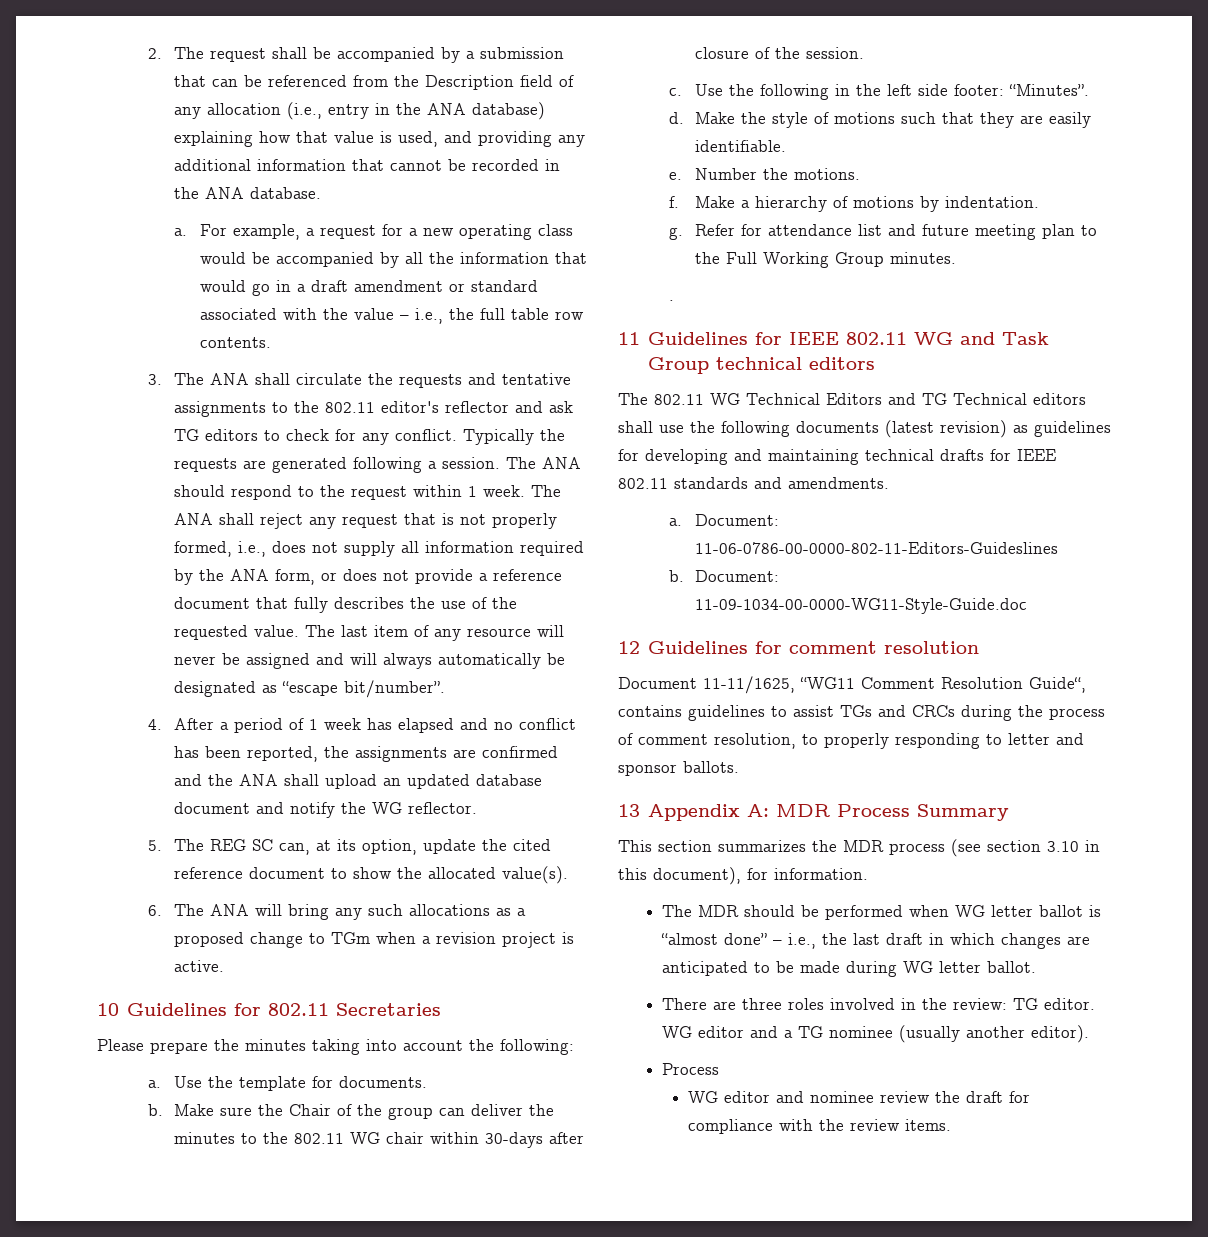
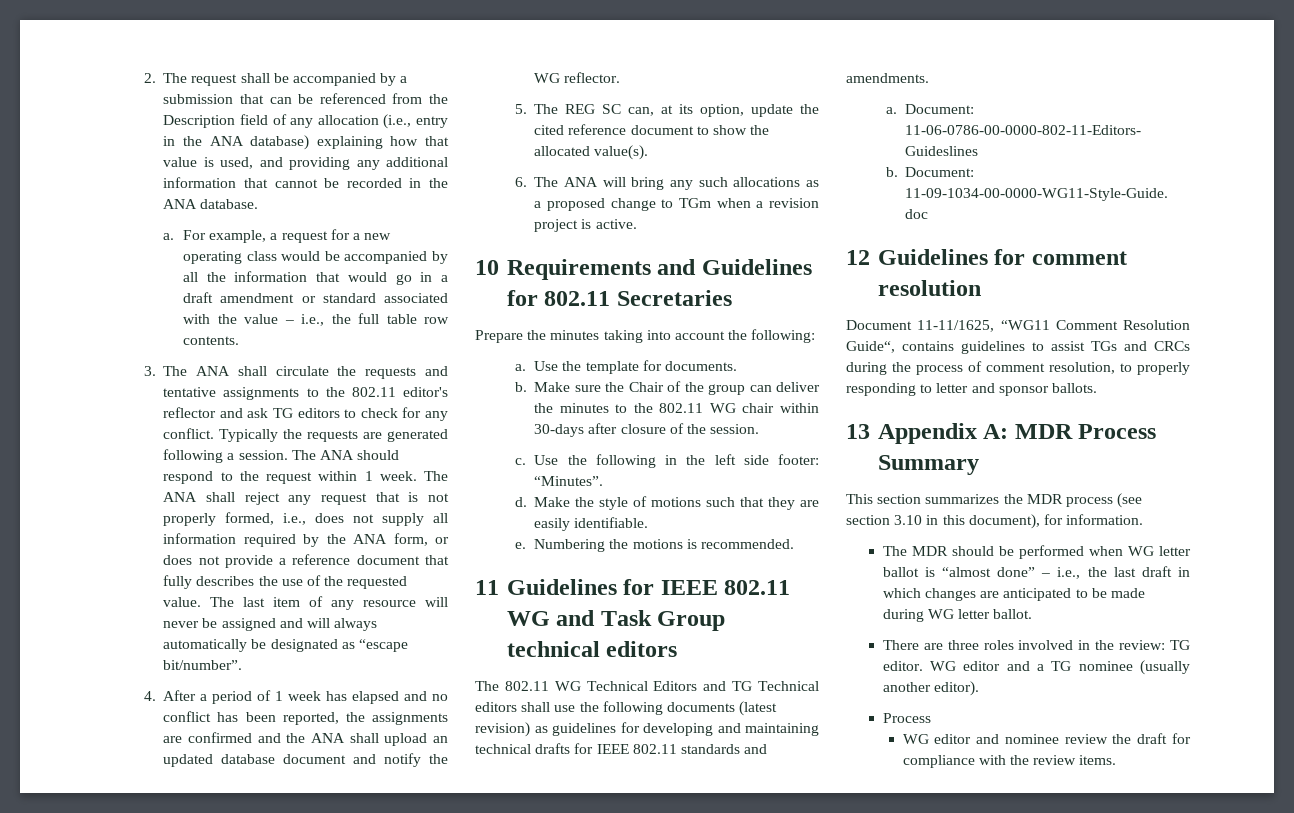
- 10 Guidelines for 802.11 Secretaries
+ 10 Requirements and Guidelines for 802.11 Secretaries
- Please prepare the minutes taking into account the following:
+ Prepare the minutes taking into account the following:
- Number the motions.
- f. Make a hierarchy of motions by indentation.
- g. Refer for attendance list and future meeting plan to the Full Working Group minutes.
- .
+ Numbering the motions is recommended.

